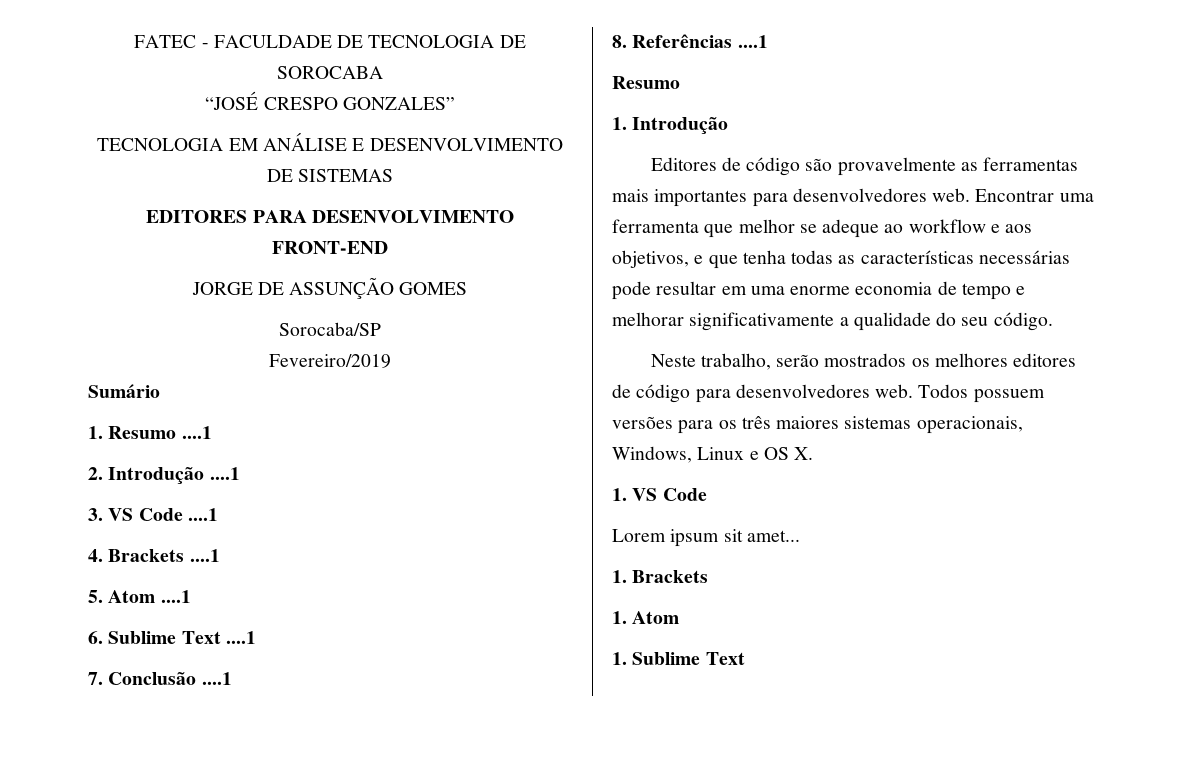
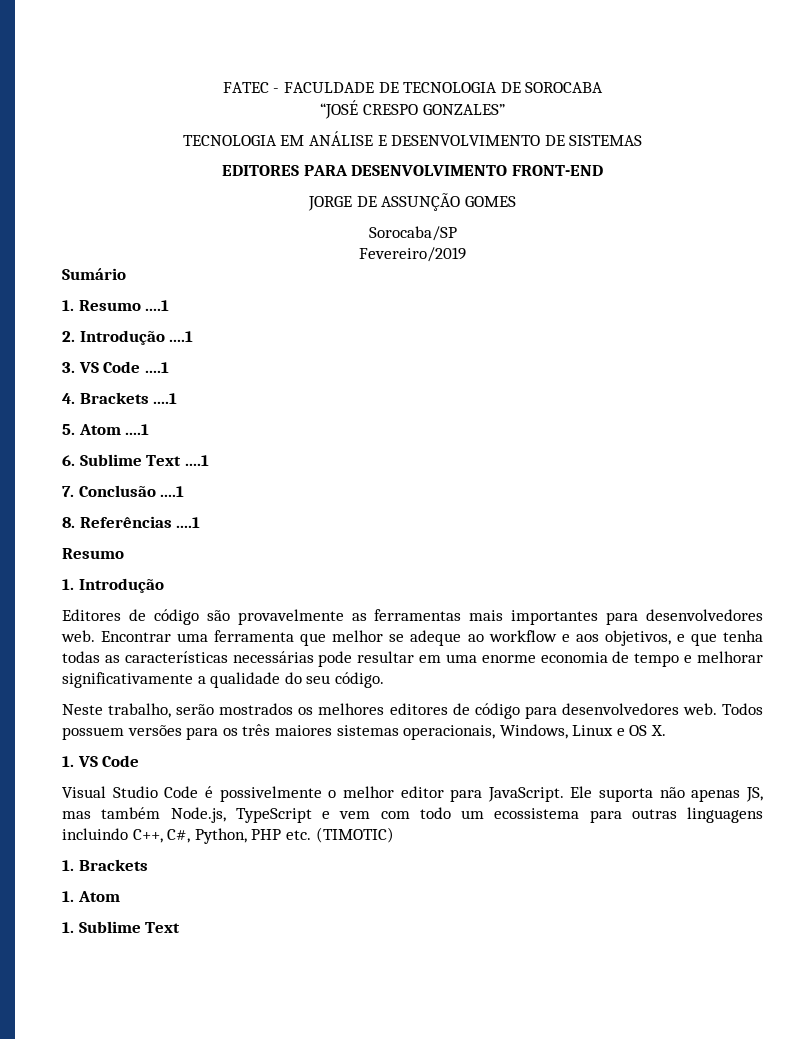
- Lorem ipsum sit amet...
+ Visual Studio Code é possivelmente o melhor editor para JavaScript. Ele suporta não apenas JS, mas também Node.js, TypeScript e vem com todo um ecossistema para outras linguagens incluindo C++, C#, Python, PHP etc. (TIMOTIC)

